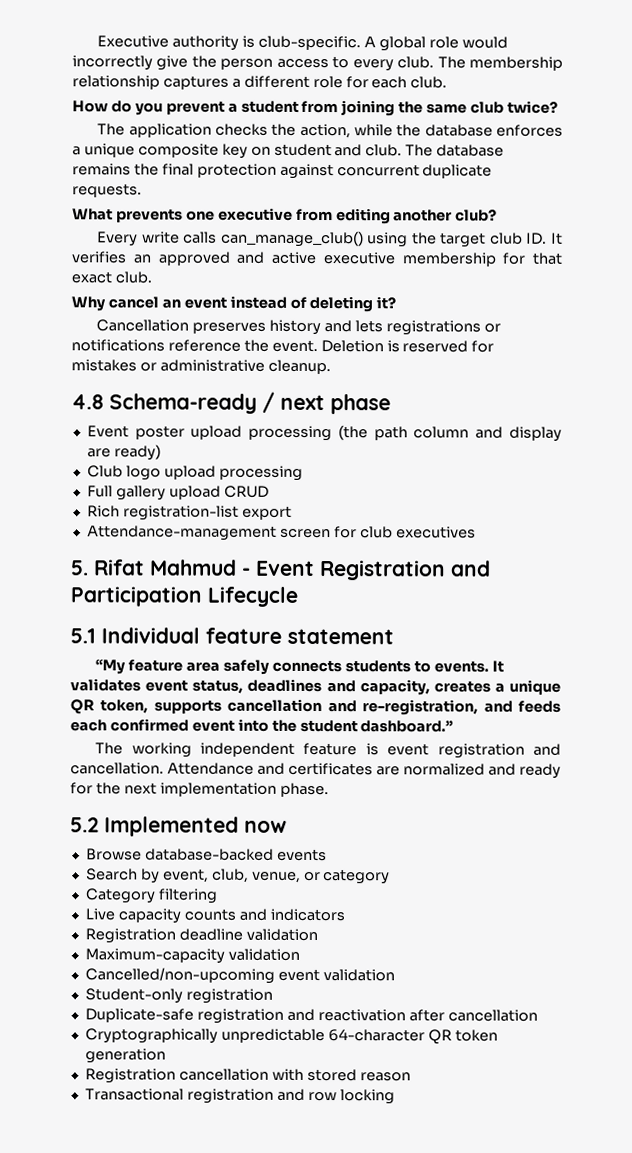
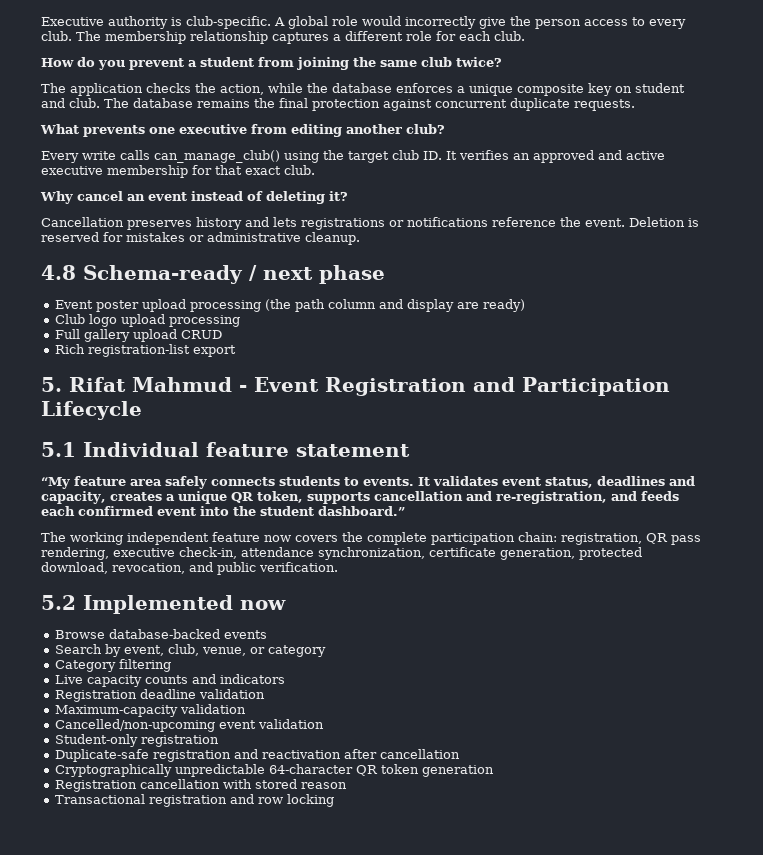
- Attendance-management screen for club executives
- The working independent feature is event registration and cancellation. Attendance and certificates are normalized and ready for the next implementation phase.
+ The working independent feature now covers the complete participation chain: registration, QR pass rendering, executive check-in, attendance synchronization, certificate generation, protected download, revocation, and public verification.

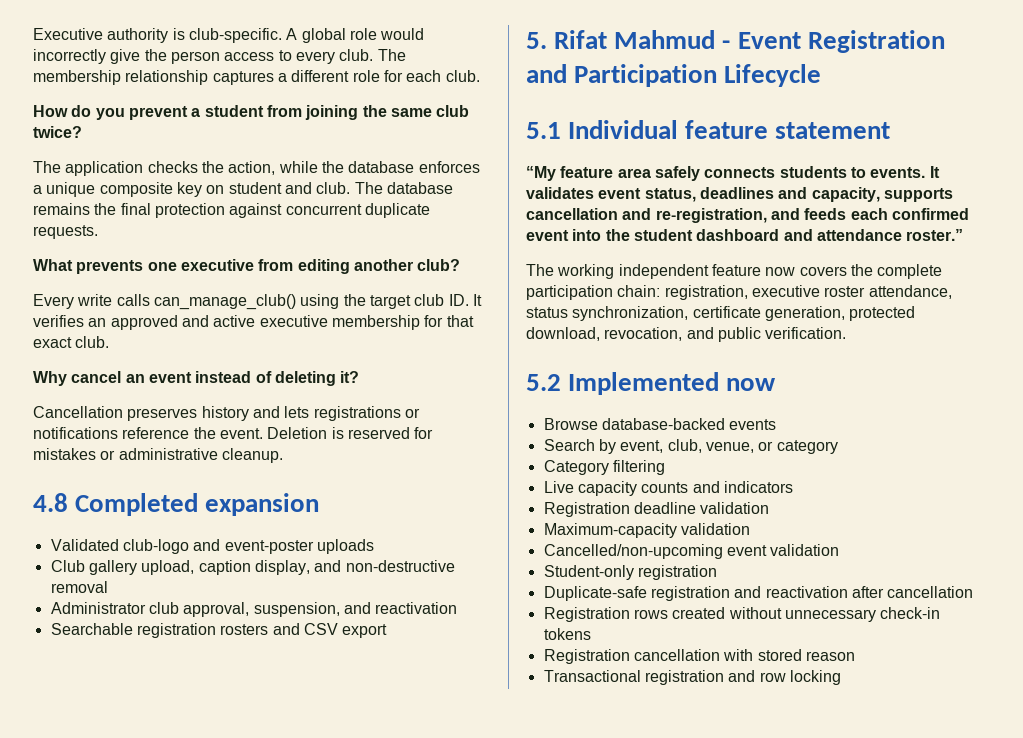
- 4.8 Schema-ready / next phase
- Event poster upload processing (the path column and display are ready)
- Club logo upload processing
- Full gallery upload CRUD
- Rich registration-list export
+ 4.8 Completed expansion
+ Validated club-logo and event-poster uploads
+ Club gallery upload, caption display, and non-destructive removal
+ Administrator club approval, suspension, and reactivation
+ Searchable registration rosters and CSV export
- It validates event status, deadlines and capacity, creates a unique QR token, supports cancellation and re-registration, and feeds each confirmed event into the student dashboard.”
+ It validates event status, deadlines and capacity, supports cancellation and re-registration, and feeds each confirmed event into the student dashboard and attendance roster.”
- The working independent feature now covers the complete participation chain: registration, QR pass rendering, executive check-in, attendance synchronization, certificate generation, protected download, revocation, and public verification.
+ The working independent feature now covers the complete participation chain: registration, executive roster attendance, status synchronization, certificate generation, protected download, revocation, and public verification.
- Cryptographically unpredictable 64-character QR token generation
+ Registration rows created without unnecessary check-in tokens

